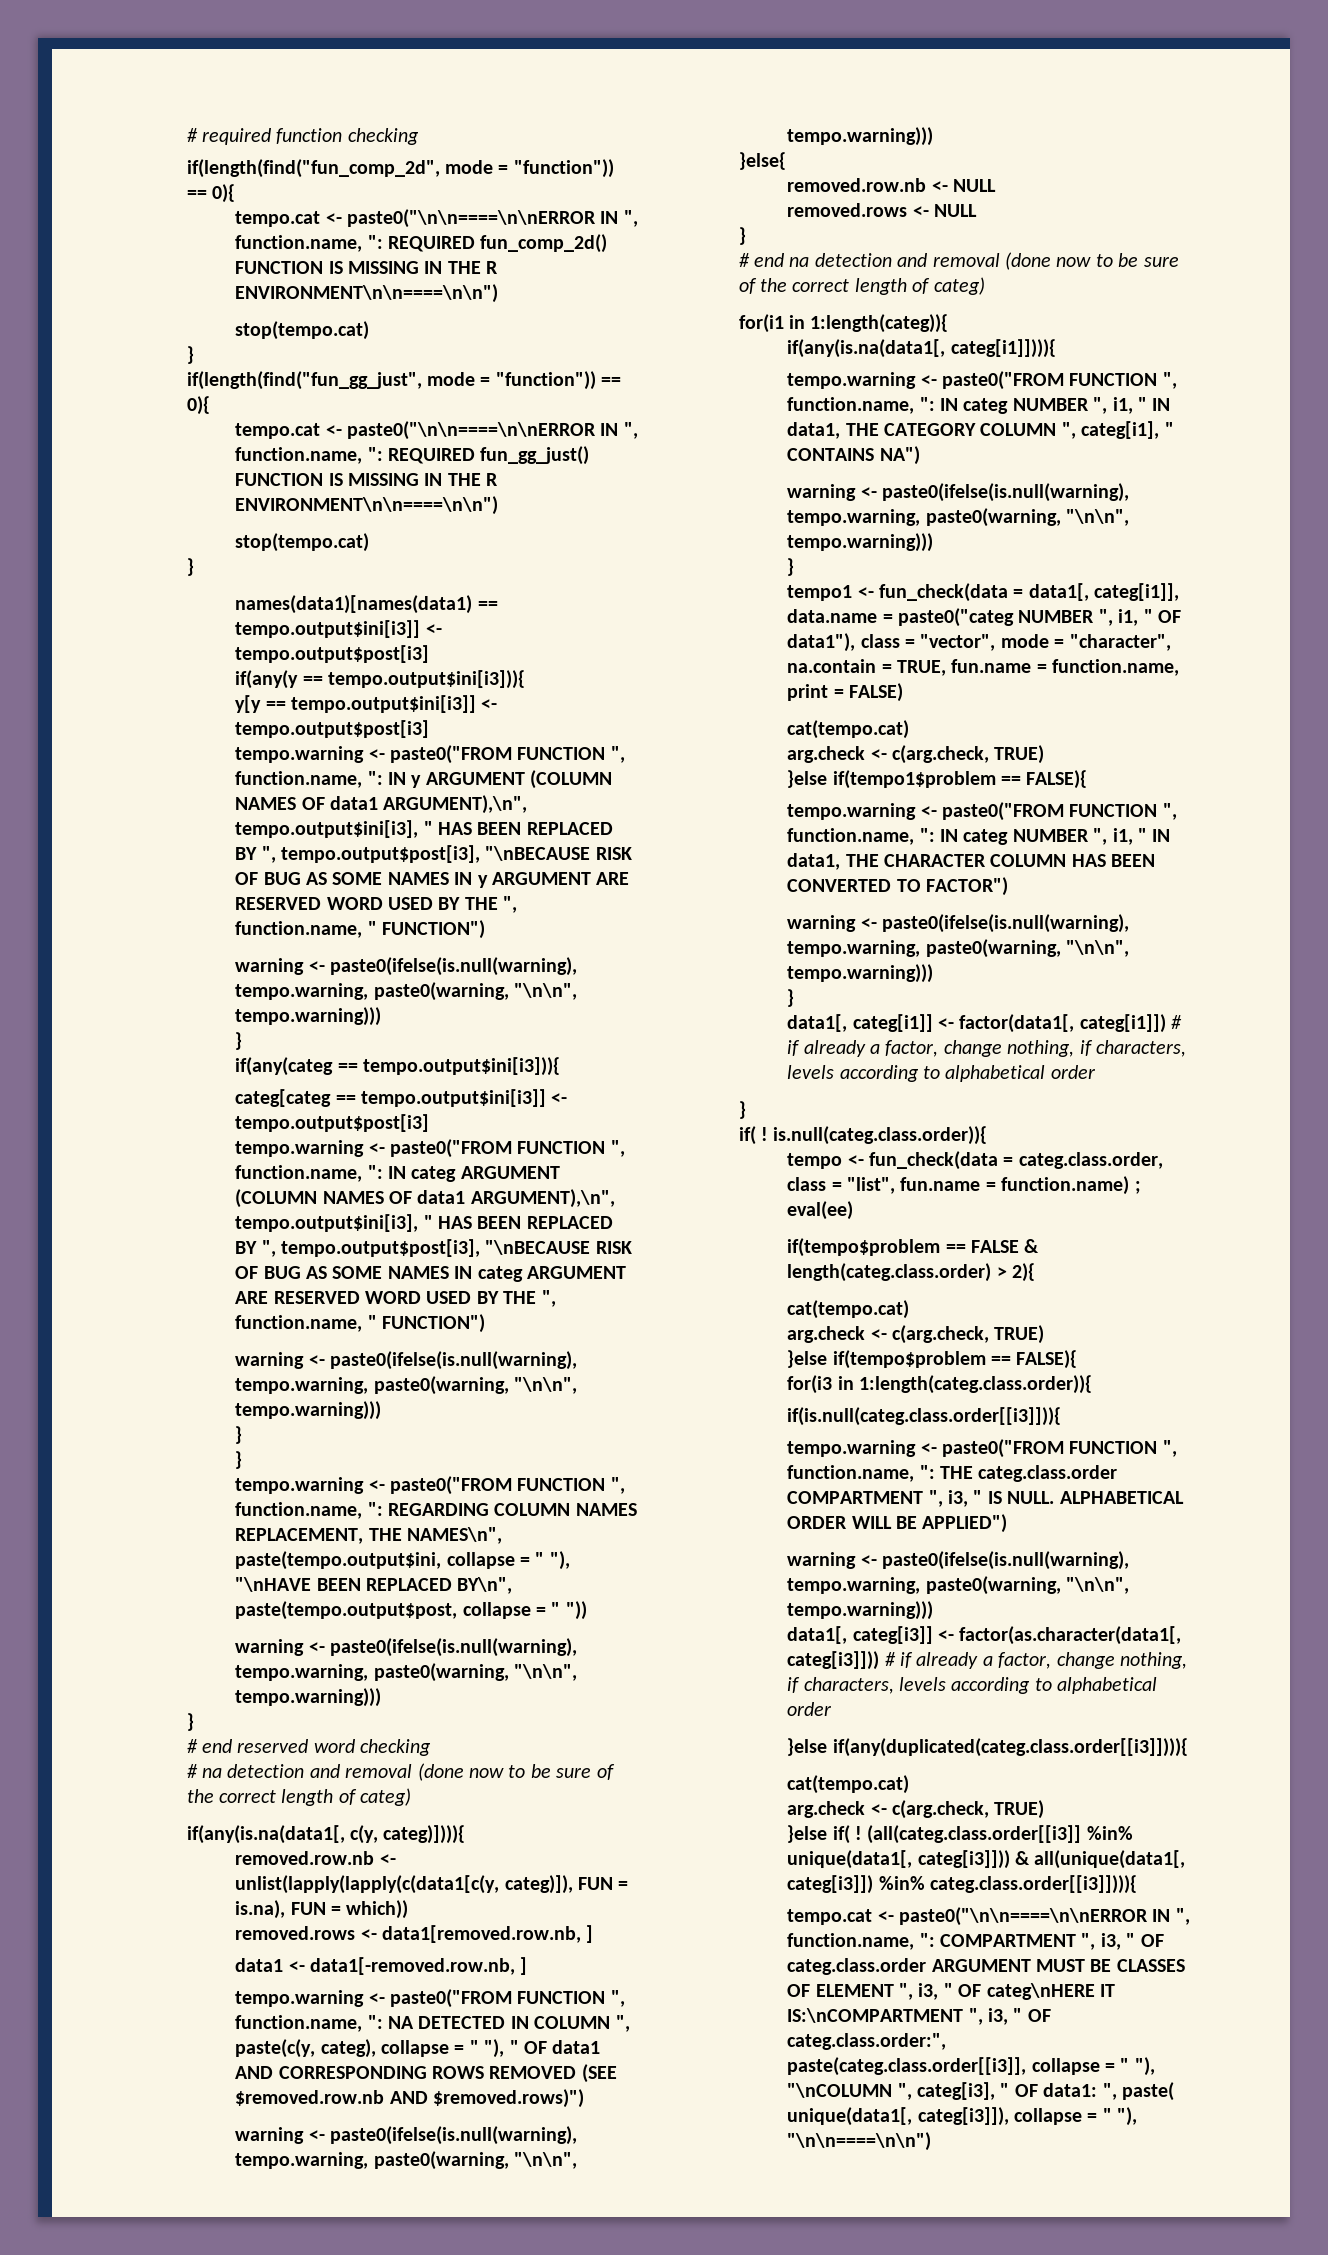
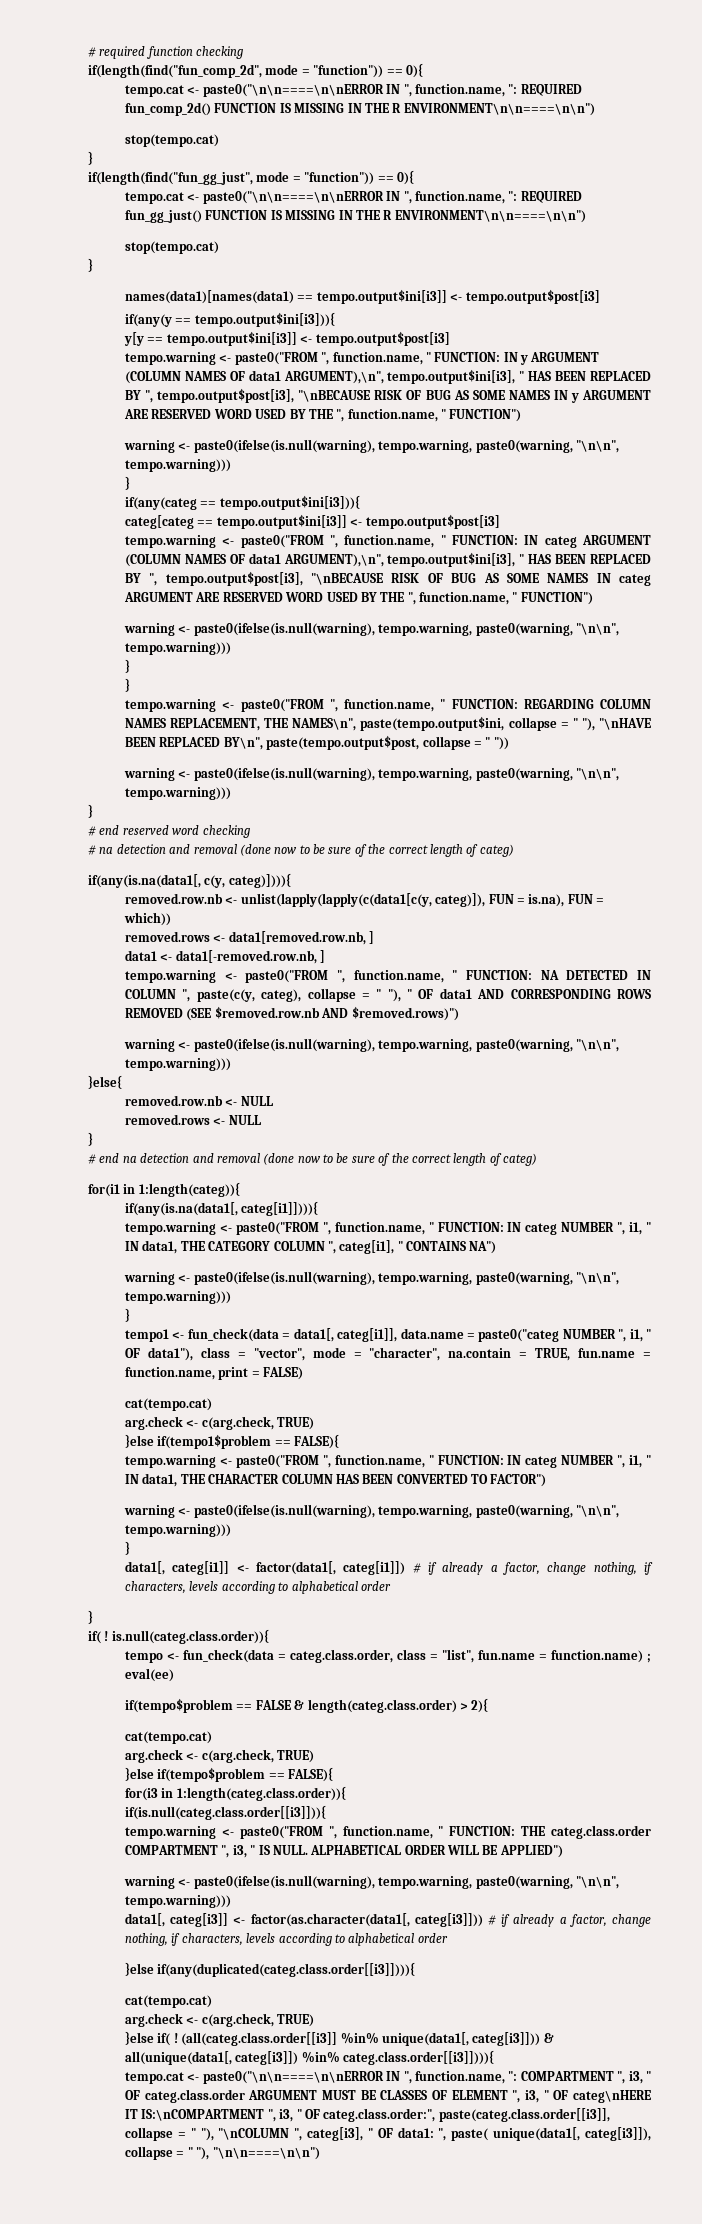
- tempo.warning <- paste0("FROM FUNCTION ", function.name, ": IN y ARGUMENT (COLUMN NAMES OF data1 ARGUMENT),\n", tempo.output$ini[i3], " HAS BEEN REPLACED BY ", tempo.output$post[i3], "\nBECAUSE RISK OF BUG AS SOME NAMES IN y ARGUMENT ARE RESERVED WORD USED BY THE ", function.name, " FUNCTION")
+ tempo.warning <- paste0("FROM ", function.name, " FUNCTION: IN y ARGUMENT (COLUMN NAMES OF data1 ARGUMENT),\n", tempo.output$ini[i3], " HAS BEEN REPLACED BY ", tempo.output$post[i3], "\nBECAUSE RISK OF BUG AS SOME NAMES IN y ARGUMENT ARE RESERVED WORD USED BY THE ", function.name, " FUNCTION")
- tempo.warning <- paste0("FROM FUNCTION ", function.name, ": IN categ ARGUMENT (COLUMN NAMES OF data1 ARGUMENT),\n", tempo.output$ini[i3], " HAS BEEN REPLACED BY ", tempo.output$post[i3], "\nBECAUSE RISK OF BUG AS SOME NAMES IN categ ARGUMENT ARE RESERVED WORD USED BY THE ", function.name, " FUNCTION")
+ tempo.warning <- paste0("FROM ", function.name, " FUNCTION: IN categ ARGUMENT (COLUMN NAMES OF data1 ARGUMENT),\n", tempo.output$ini[i3], " HAS BEEN REPLACED BY ", tempo.output$post[i3], "\nBECAUSE RISK OF BUG AS SOME NAMES IN categ ARGUMENT ARE RESERVED WORD USED BY THE ", function.name, " FUNCTION")
- tempo.warning <- paste0("FROM FUNCTION ", function.name, ": REGARDING COLUMN NAMES REPLACEMENT, THE NAMES\n", paste(tempo.output$ini, collapse = " "), "\nHAVE BEEN REPLACED BY\n", paste(tempo.output$post, collapse = " "))
+ tempo.warning <- paste0("FROM ", function.name, " FUNCTION: REGARDING COLUMN NAMES REPLACEMENT, THE NAMES\n", paste(tempo.output$ini, collapse = " "), "\nHAVE BEEN REPLACED BY\n", paste(tempo.output$post, collapse = " "))
- tempo.warning <- paste0("FROM FUNCTION ", function.name, ": NA DETECTED IN COLUMN ", paste(c(y, categ), collapse = " "), " OF data1 AND CORRESPONDING ROWS REMOVED (SEE $removed.row.nb AND $removed.rows)")
+ tempo.warning <- paste0("FROM ", function.name, " FUNCTION: NA DETECTED IN COLUMN ", paste(c(y, categ), collapse = " "), " OF data1 AND CORRESPONDING ROWS REMOVED (SEE $removed.row.nb AND $removed.rows)")
- tempo.warning <- paste0("FROM FUNCTION ", function.name, ": IN categ NUMBER ", i1, " IN data1, THE CATEGORY COLUMN ", categ[i1], " CONTAINS NA")
+ tempo.warning <- paste0("FROM ", function.name, " FUNCTION: IN categ NUMBER ", i1, " IN data1, THE CATEGORY COLUMN ", categ[i1], " CONTAINS NA")
- tempo.warning <- paste0("FROM FUNCTION ", function.name, ": IN categ NUMBER ", i1, " IN data1, THE CHARACTER COLUMN HAS BEEN CONVERTED TO FACTOR")
+ tempo.warning <- paste0("FROM ", function.name, " FUNCTION: IN categ NUMBER ", i1, " IN data1, THE CHARACTER COLUMN HAS BEEN CONVERTED TO FACTOR")
- tempo.warning <- paste0("FROM FUNCTION ", function.name, ": THE categ.class.order COMPARTMENT ", i3, " IS NULL.
+ tempo.warning <- paste0("FROM ", function.name, " FUNCTION: THE categ.class.order COMPARTMENT ", i3, " IS NULL.

